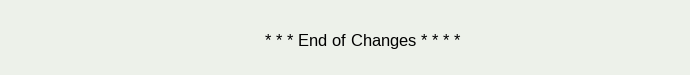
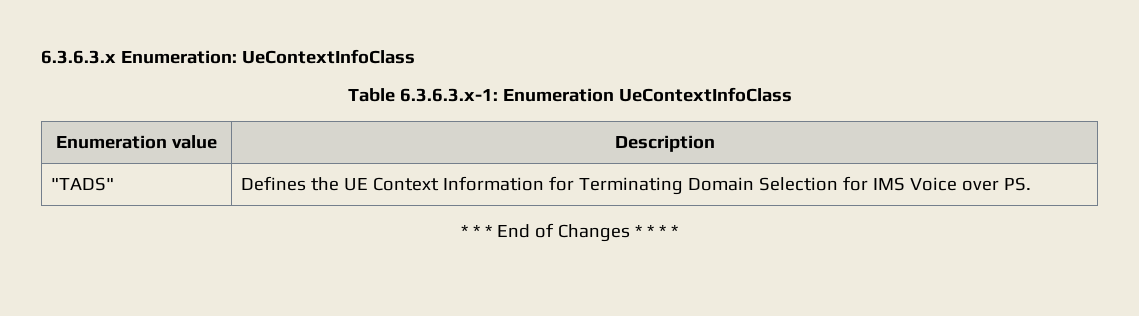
+ 6.3.6.3.x Enumeration: UeContextInfoClass
+ Table 6.3.6.3.x-1: Enumeration UeContextInfoClass
+ Enumeration value | Description
+ "TADS" | Defines the UE Context Information for Terminating Domain Selection for IMS Voice over PS.

